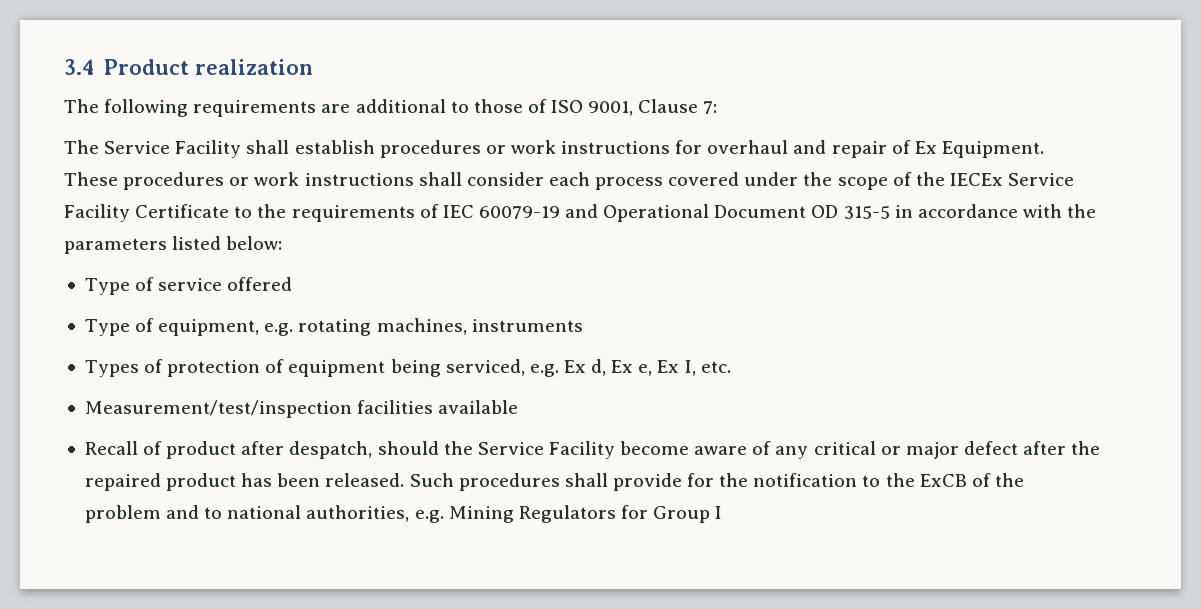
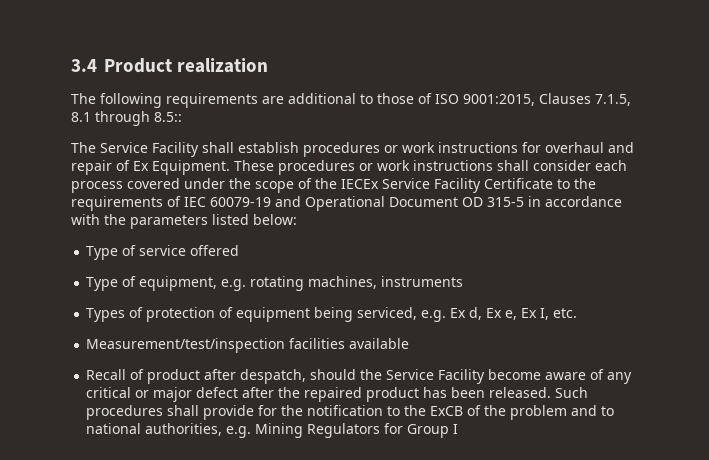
- The following requirements are additional to those of ISO 9001, Clause 7:
+ The following requirements are additional to those of ISO 9001:2015, Clauses 7.1.5, 8.1 through 8.5::

